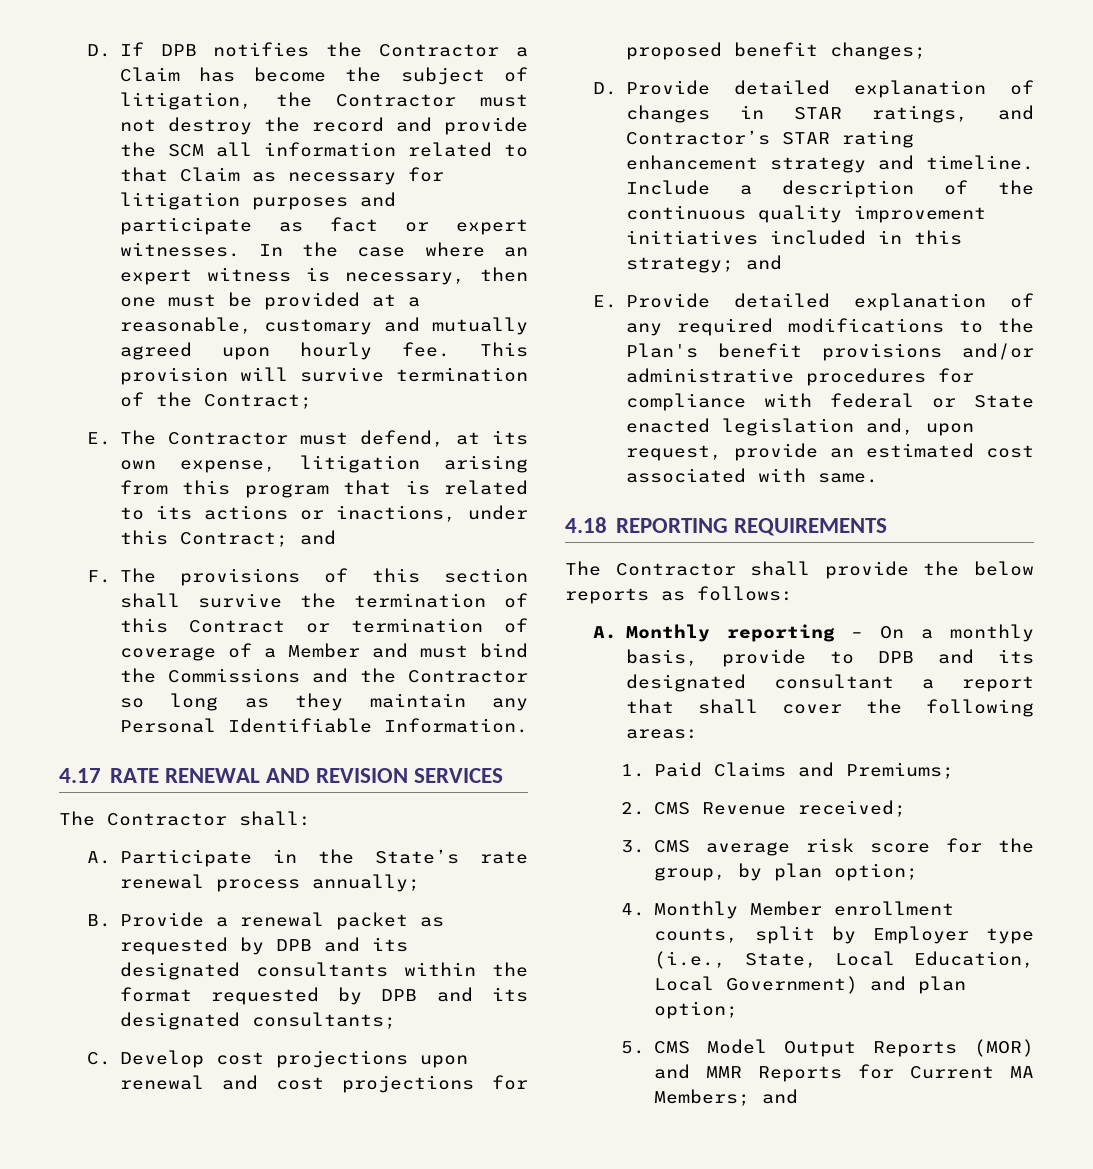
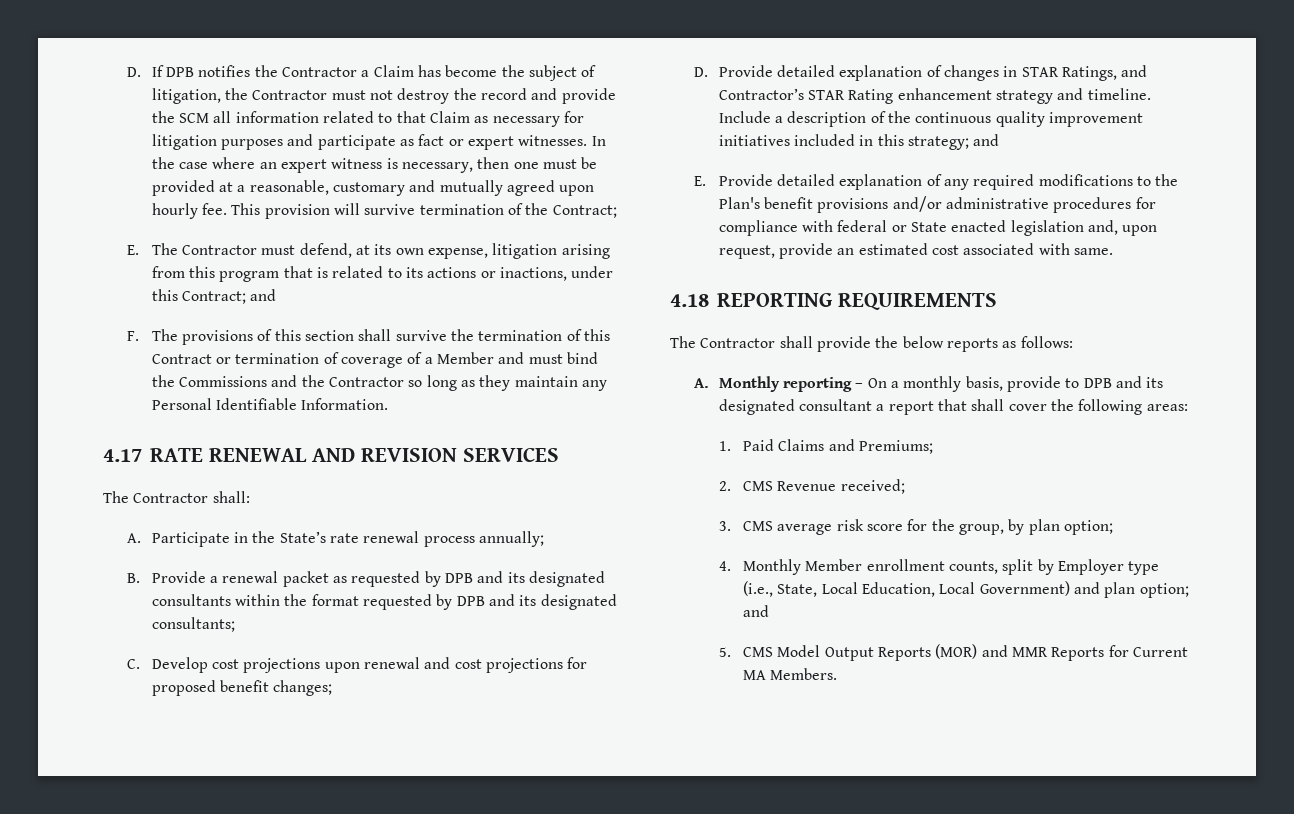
- D. Provide detailed explanation of changes in STAR ratings, and Contractor’s STAR rating enhancement strategy and timeline.
+ D. Provide detailed explanation of changes in STAR Ratings, and Contractor’s STAR Rating enhancement strategy and timeline.
- 4. Monthly Member enrollment counts, split by Employer type (i.e., State, Local Education, Local Government) and plan option;
+ 4. Monthly Member enrollment counts, split by Employer type (i.e., State, Local Education, Local Government) and plan option; and
- 5. CMS Model Output Reports (MOR) and MMR Reports for Current MA Members; and
+ 5. CMS Model Output Reports (MOR) and MMR Reports for Current MA Members.

